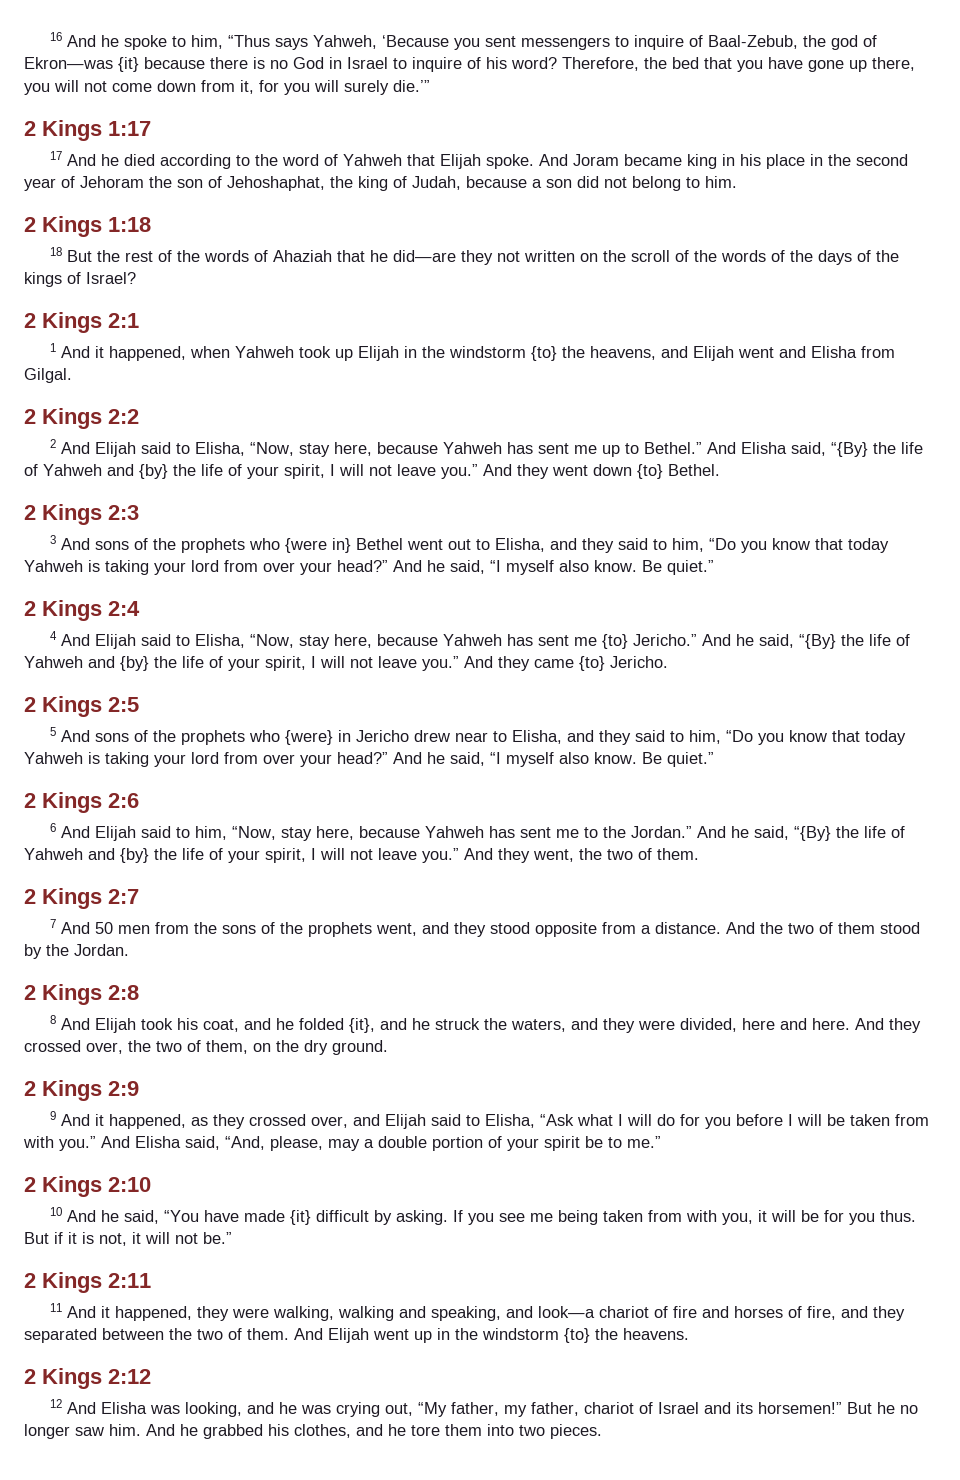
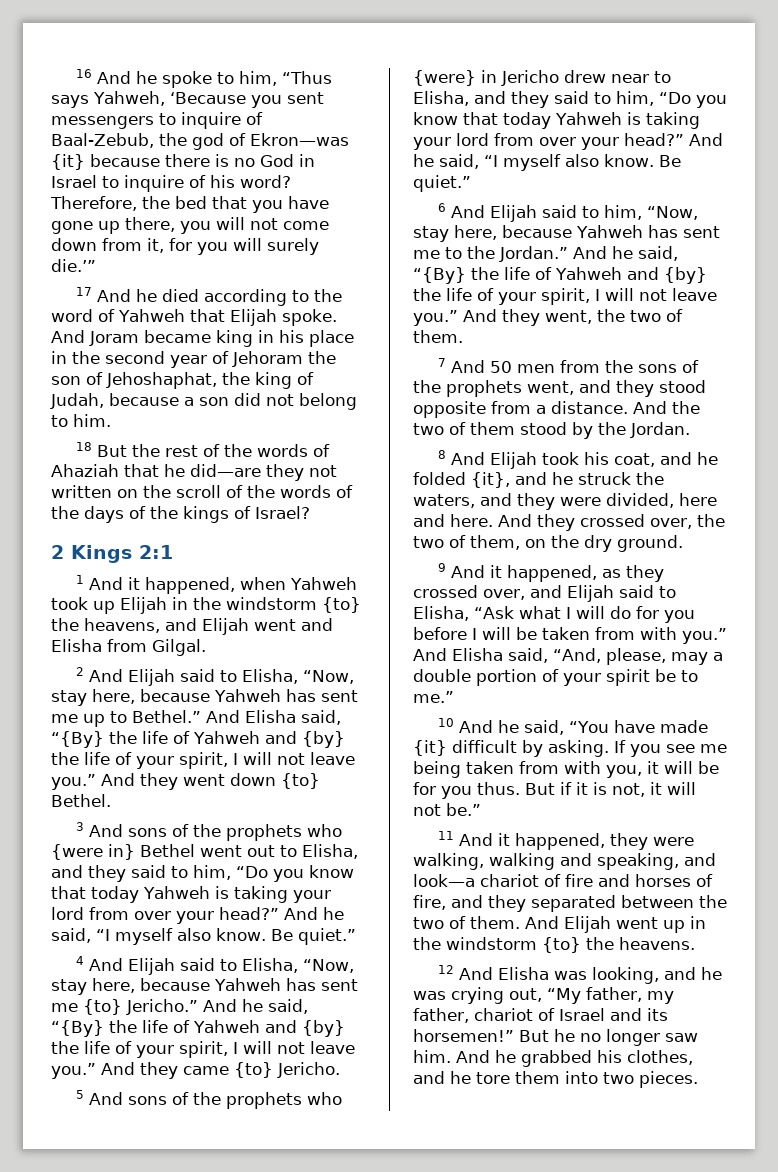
- 2 Kings 1:17
- 2 Kings 1:18
- 2 Kings 2:2
- 2 Kings 2:3
- 2 Kings 2:4
- 2 Kings 2:5
- 2 Kings 2:6
- 2 Kings 2:7
- 2 Kings 2:8
- 2 Kings 2:9
- 2 Kings 2:10
- 2 Kings 2:11
- 2 Kings 2:12

